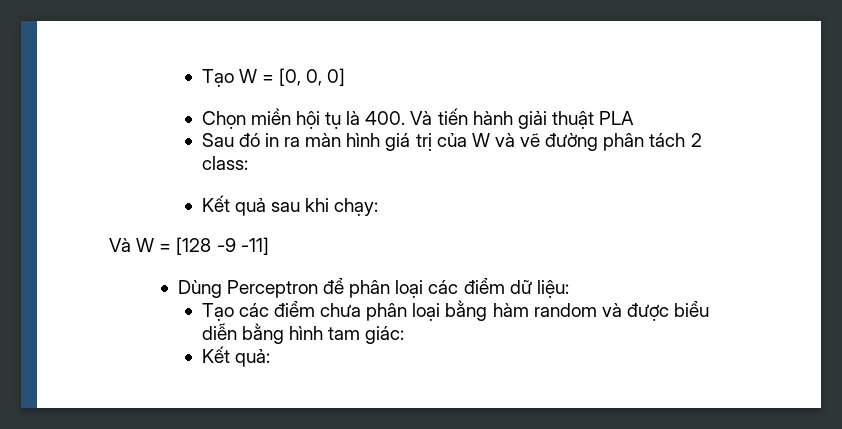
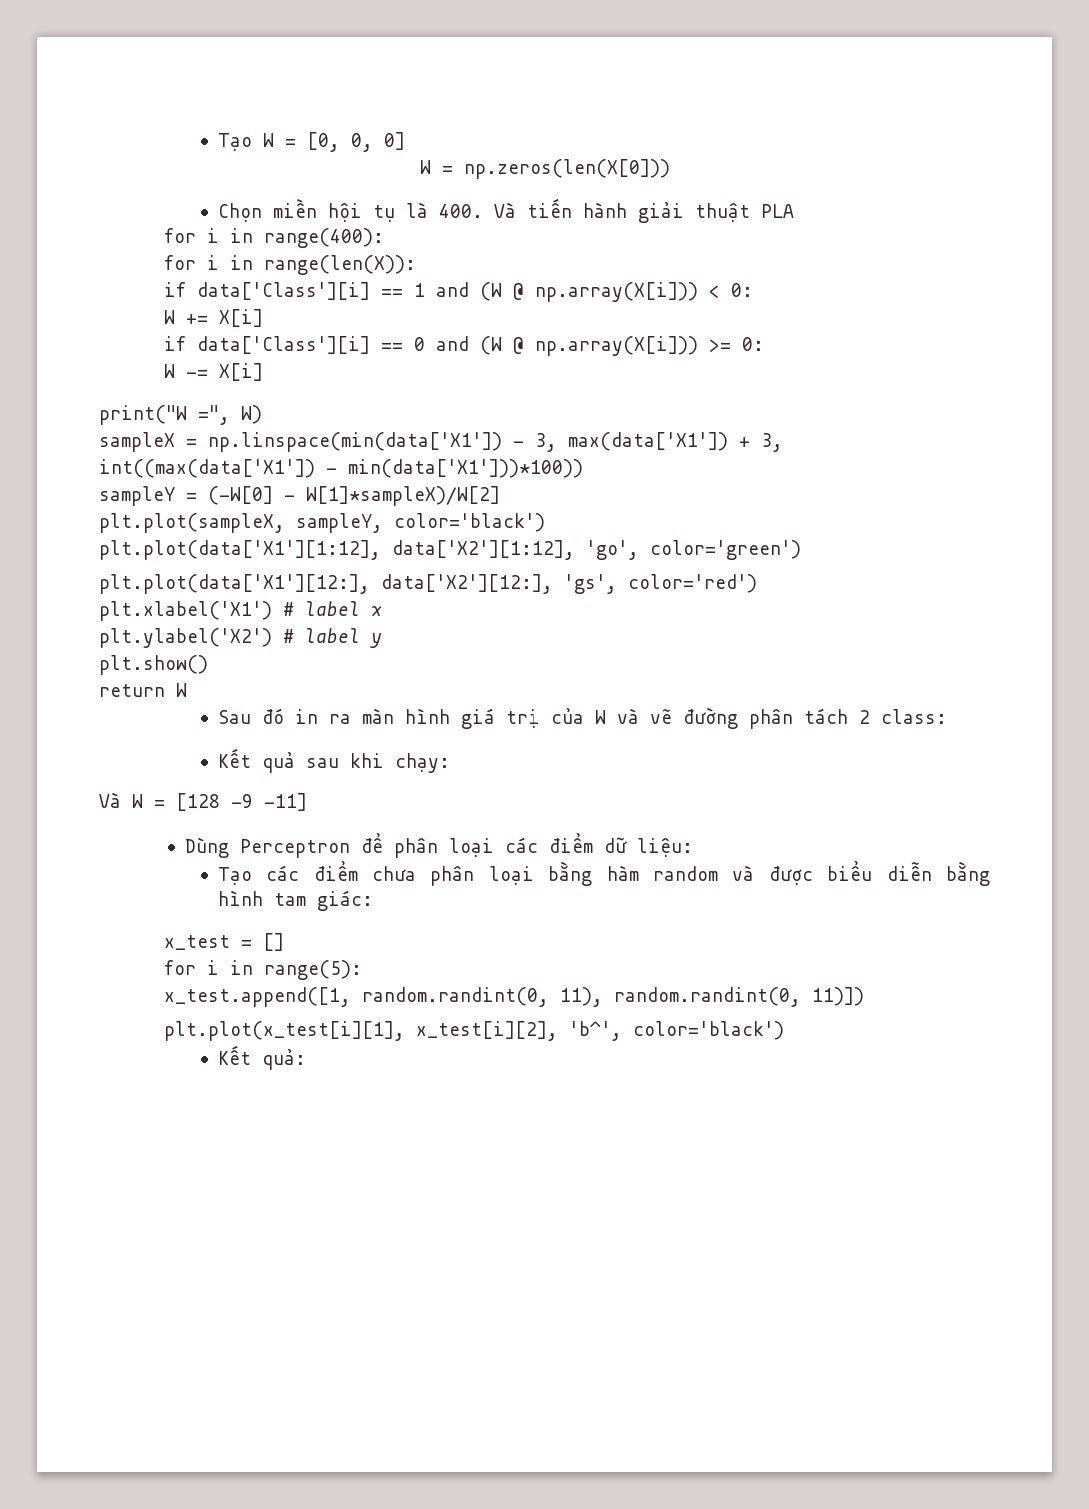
+ W = np.zeros(len(X[0]))
+ for i in range(400):
+ for i in range(len(X)):
+ if data['Class'][i] == 1 and (W @ np.array(X[i])) < 0:
+ W += X[i]
+ if data['Class'][i] == 0 and (W @ np.array(X[i])) >= 0:
+ W -= X[i]
+ print("W =", W)
+ sampleX = np.linspace(min(data['X1']) - 3, max(data['X1']) + 3, int((max(data['X1']) - min(data['X1']))*100))
+ sampleY = (-W[0] - W[1]*sampleX)/W[2]
+ plt.plot(sampleX, sampleY, color='black')
+ plt.plot(data['X1'][1:12], data['X2'][1:12], 'go', color='green')
+ plt.plot(data['X1'][12:], data['X2'][12:], 'gs', color='red')
+ plt.xlabel('X1') # label x
+ plt.ylabel('X2') # label y
+ plt.show()
+ return W
+ x_test = []
+ for i in range(5):
+ x_test.append([1, random.randint(0, 11), random.randint(0, 11)])
+ plt.plot(x_test[i][1], x_test[i][2], 'b^', color='black')

